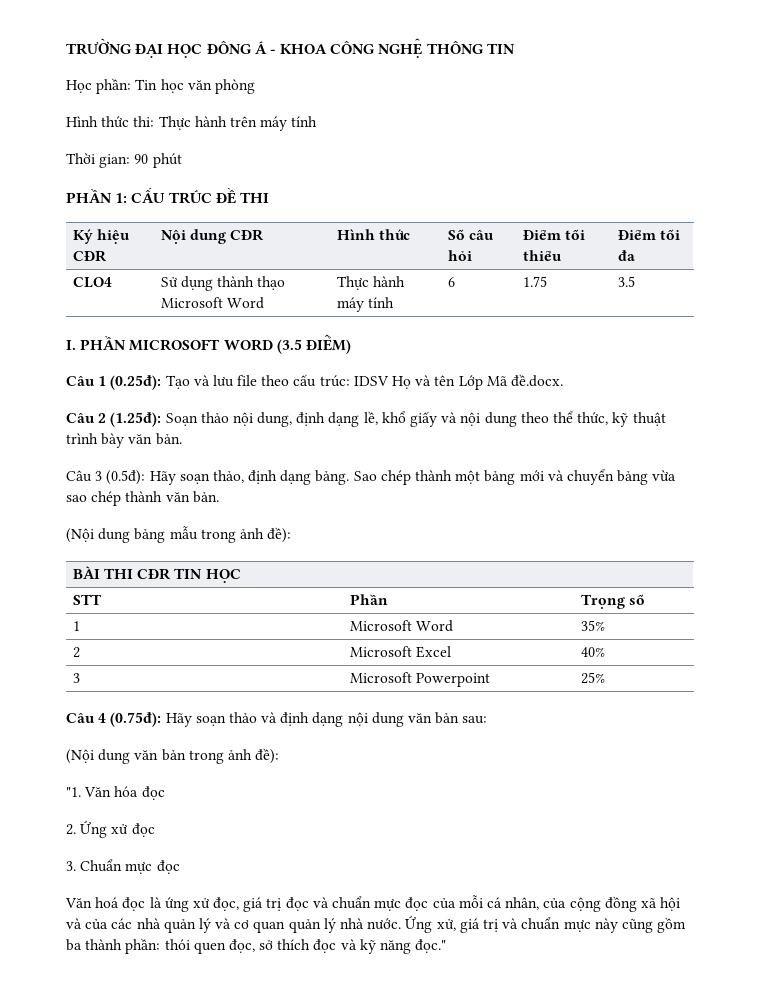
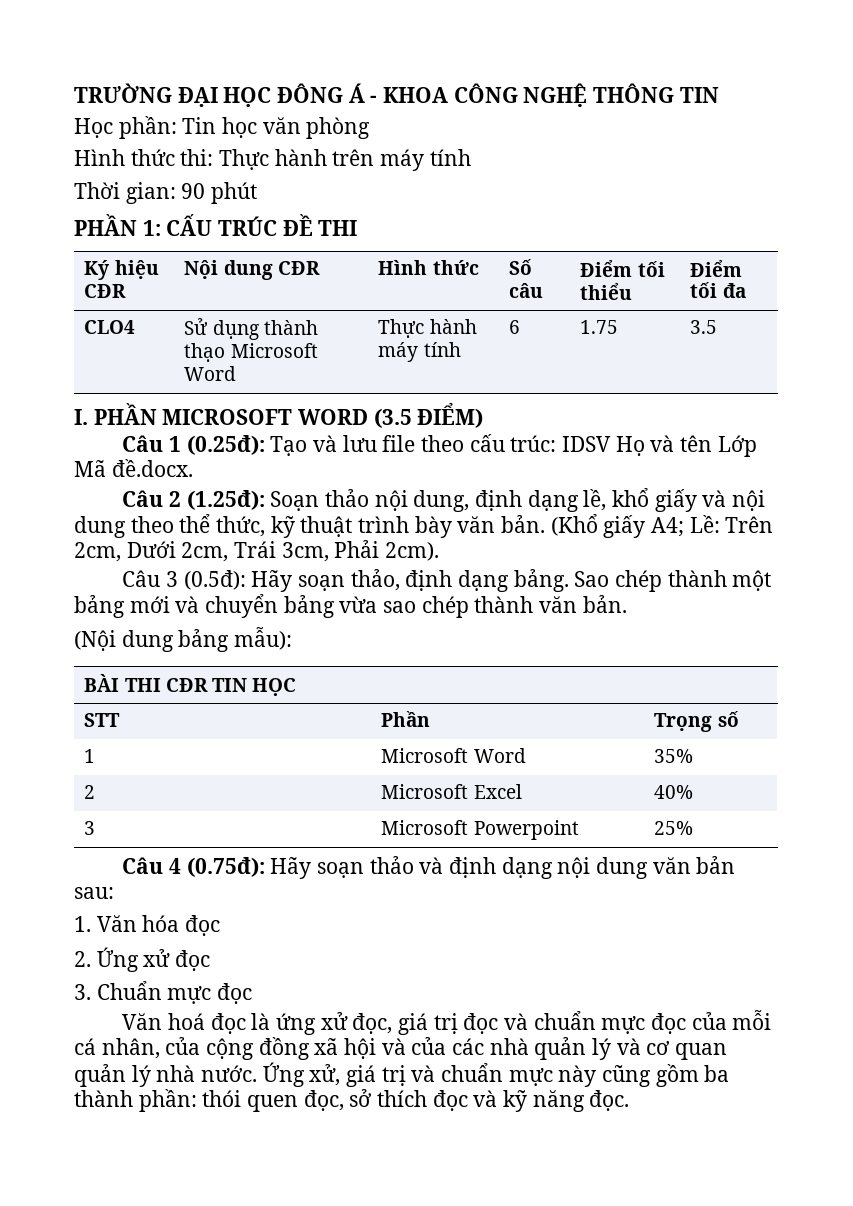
- Ký hiệu CĐR | Nội dung CĐR | Hình thức | Số câu hỏi | Điểm tối thiểu | Điểm tối đa
+ Ký hiệu CĐR | Nội dung CĐR | Hình thức | Số câu | Điểm tối thiểu | Điểm tối đa
+ (Khổ giấy A4; Lề: Trên 2cm, Dưới 2cm, Trái 3cm, Phải 2cm).
- (Nội dung bảng mẫu trong ảnh đề):
+ (Nội dung bảng mẫu):
- (Nội dung văn bản trong ảnh đề):
- "1. Văn hóa đọc
+ 1. Văn hóa đọc
- Ứng xử, giá trị và chuẩn mực này cũng gồm ba thành phần: thói quen đọc, sở thích đọc và kỹ năng đọc."
+ Ứng xử, giá trị và chuẩn mực này cũng gồm ba thành phần: thói quen đọc, sở thích đọc và kỹ năng đọc.

